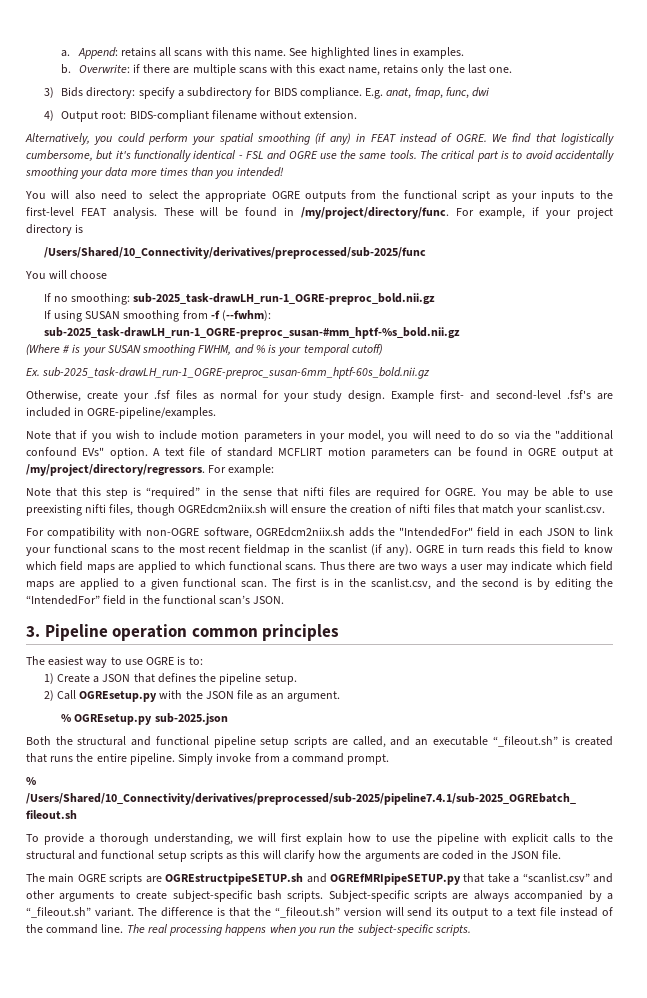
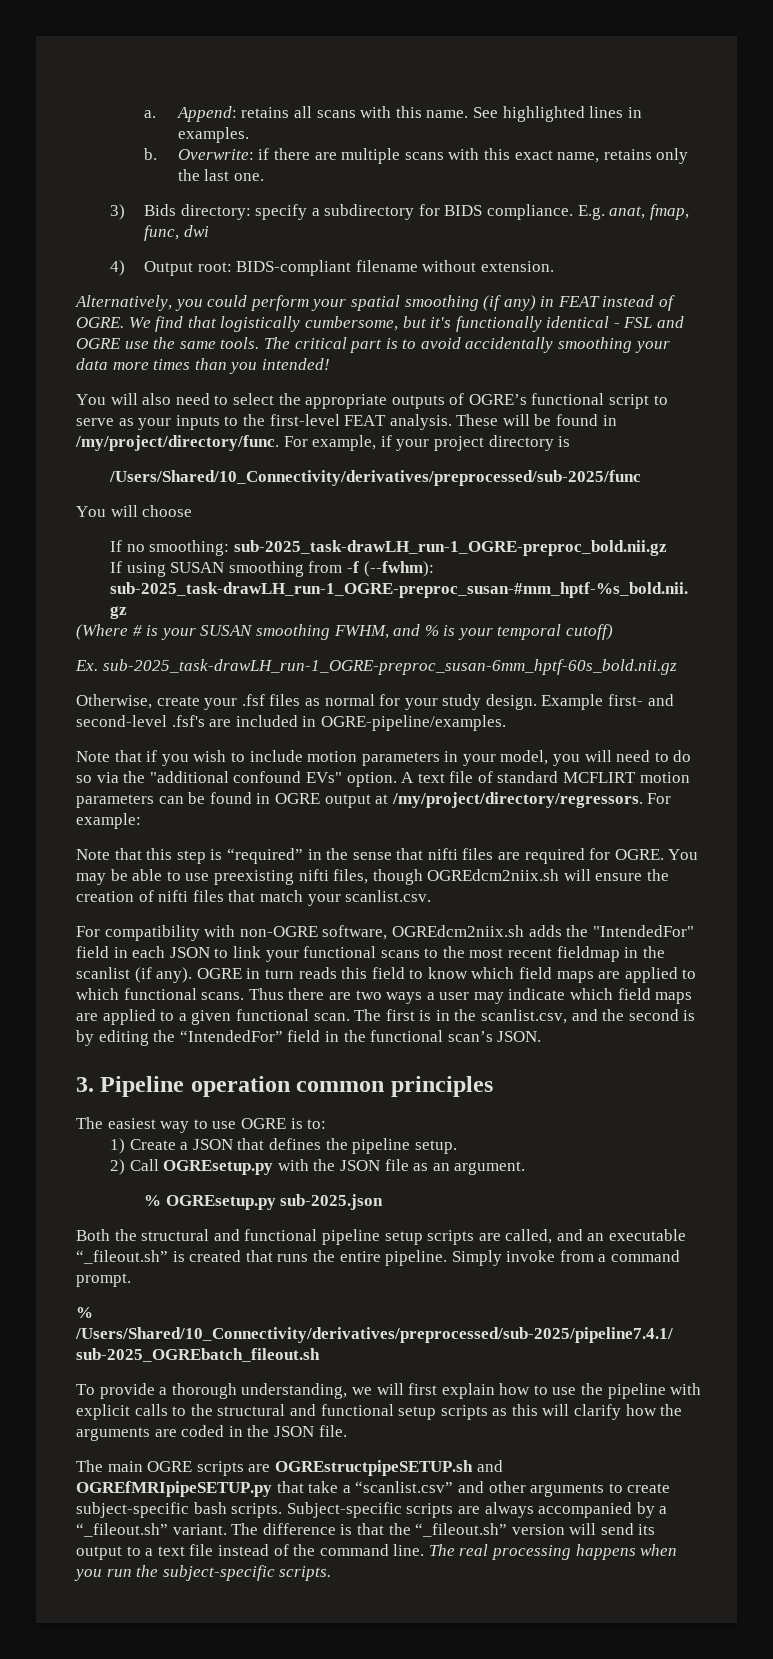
- You will also need to select the appropriate OGRE outputs from the functional script as your inputs to the first-level FEAT analysis.
+ You will also need to select the appropriate outputs of OGRE’s functional script to serve as your inputs to the first-level FEAT analysis.

